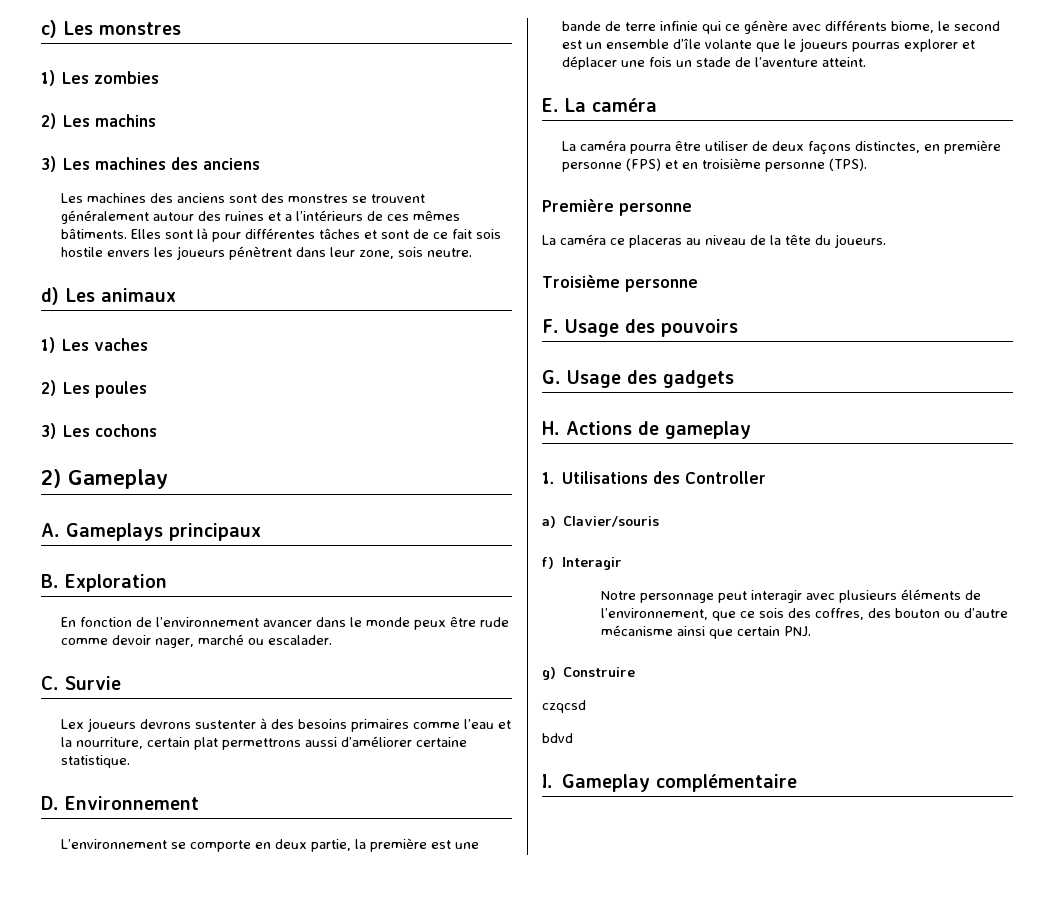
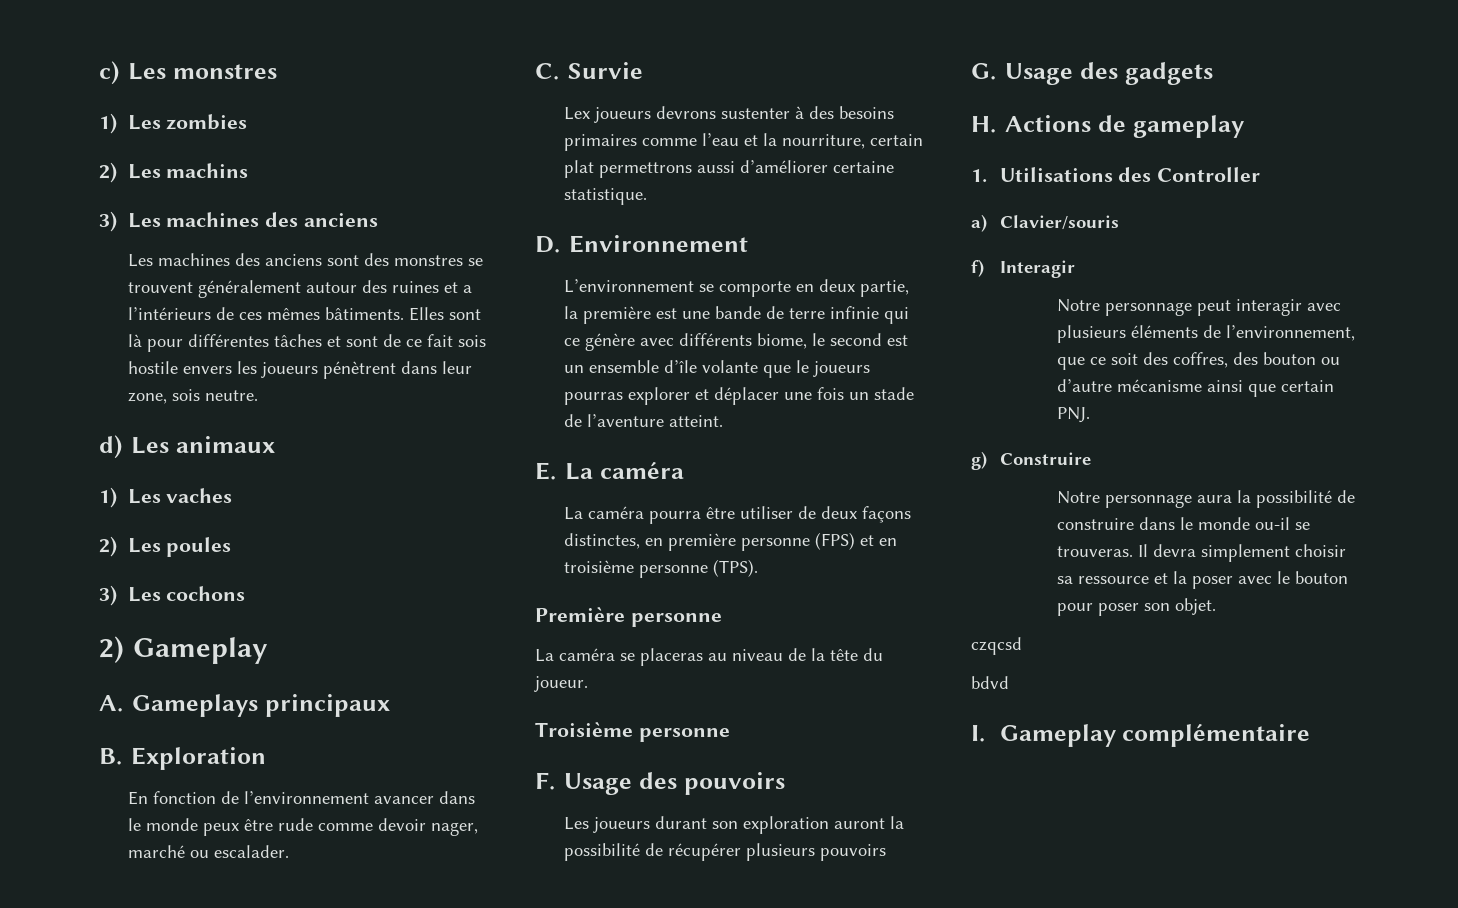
- La caméra ce placeras au niveau de la tête du joueurs.
+ La caméra se placeras au niveau de la tête du joueur.
+ Les joueurs durant son exploration auront la possibilité de récupérer plusieurs pouvoirs
- Notre personnage peut interagir avec plusieurs éléments de l’environnement, que ce sois des coffres, des bouton ou d’autre mécanisme ainsi que certain PNJ.
+ Notre personnage peut interagir avec plusieurs éléments de l’environnement, que ce soit des coffres, des bouton ou d’autre mécanisme ainsi que certain PNJ.
+ Notre personnage aura la possibilité de construire dans le monde ou-il se trouveras. Il devra simplement choisir sa ressource et la poser avec le bouton pour poser son objet.

